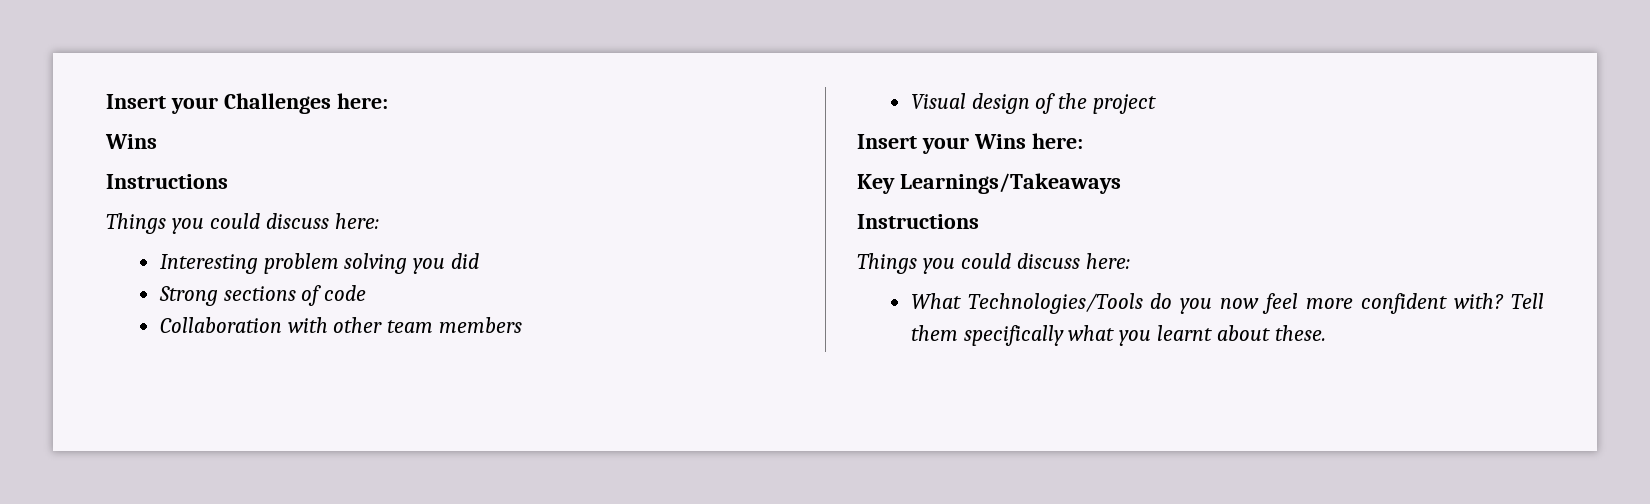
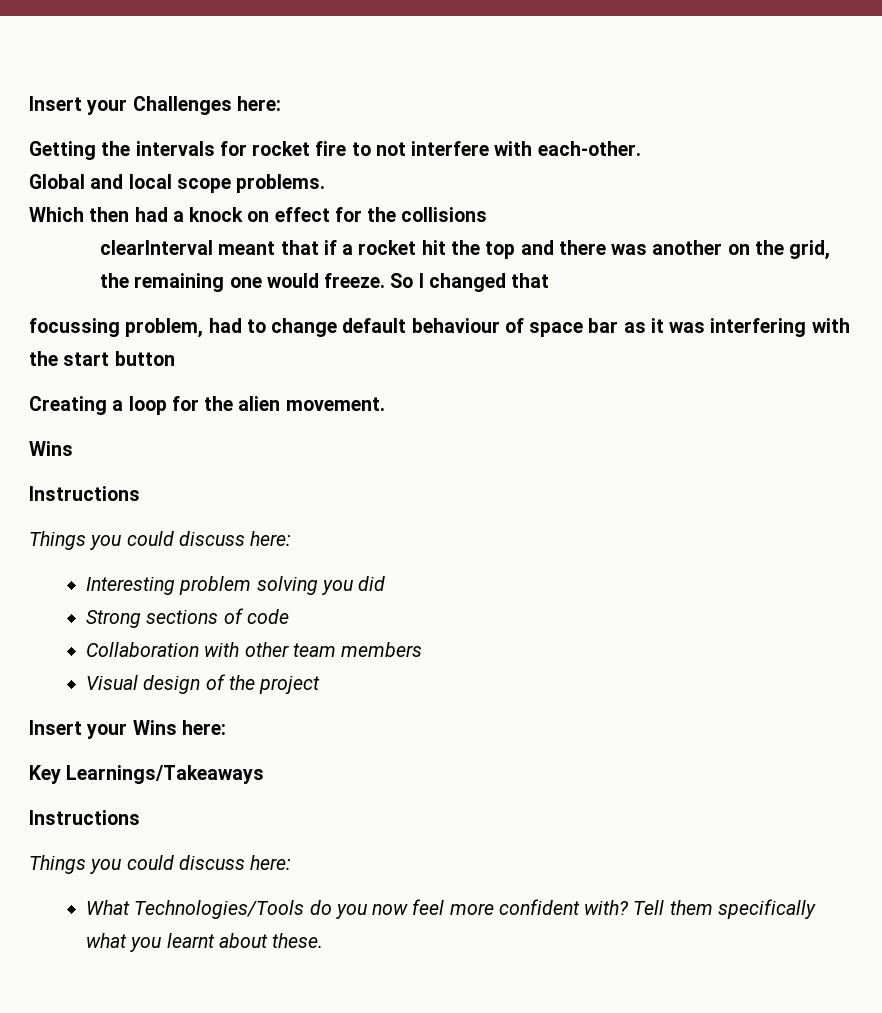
+ Getting the intervals for rocket fire to not interfere with each-other.
+ Global and local scope problems.
+ Which then had a knock on effect for the collisions
+ clearInterval meant that if a rocket hit the top and there was another on the grid, the remaining one would freeze. So I changed that
+ focussing problem, had to change default behaviour of space bar as it was interfering with the start button
+ Creating a loop for the alien movement.

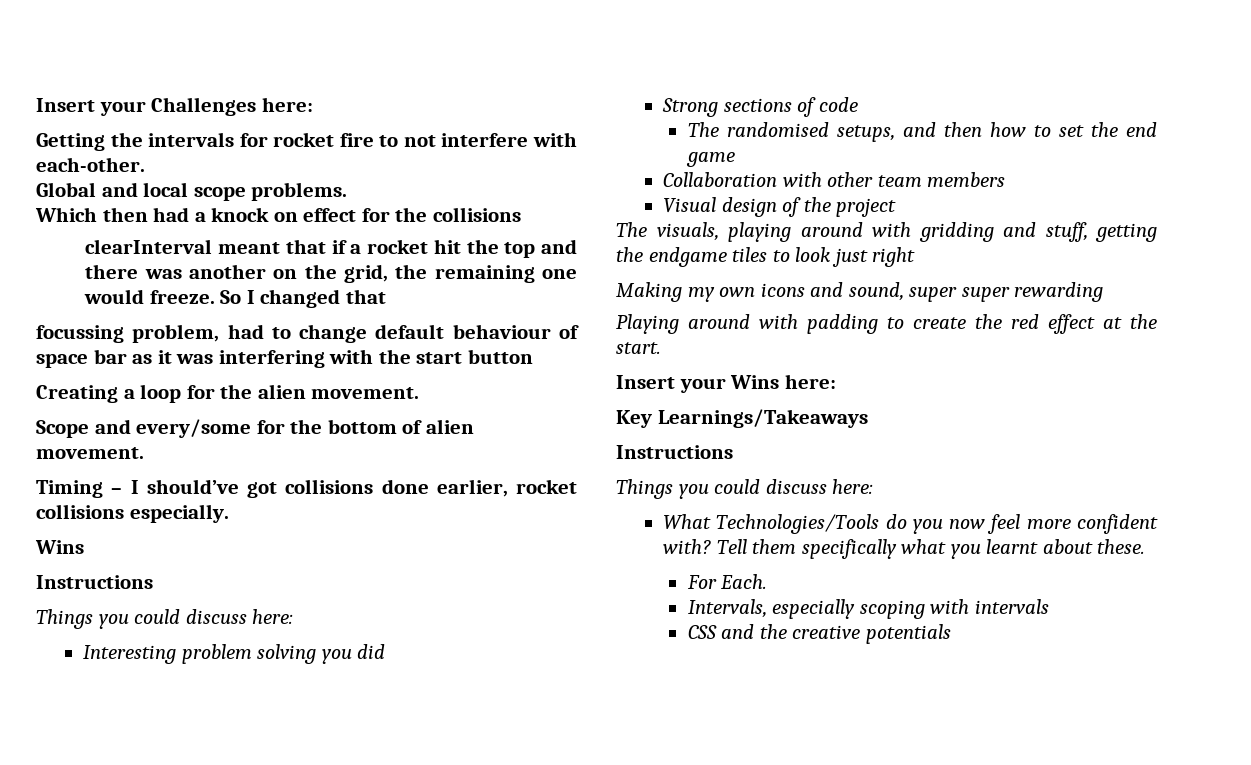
+ Scope and every/some for the bottom of alien movement.
+ Timing – I should’ve got collisions done earlier, rocket collisions especially.
+ The randomised setups, and then how to set the end game
+ The visuals, playing around with gridding and stuff, getting the endgame tiles to look just right
+ Making my own icons and sound, super super rewarding
+ Playing around with padding to create the red effect at the start.
+ For Each.
+ Intervals, especially scoping with intervals
+ CSS and the creative potentials

